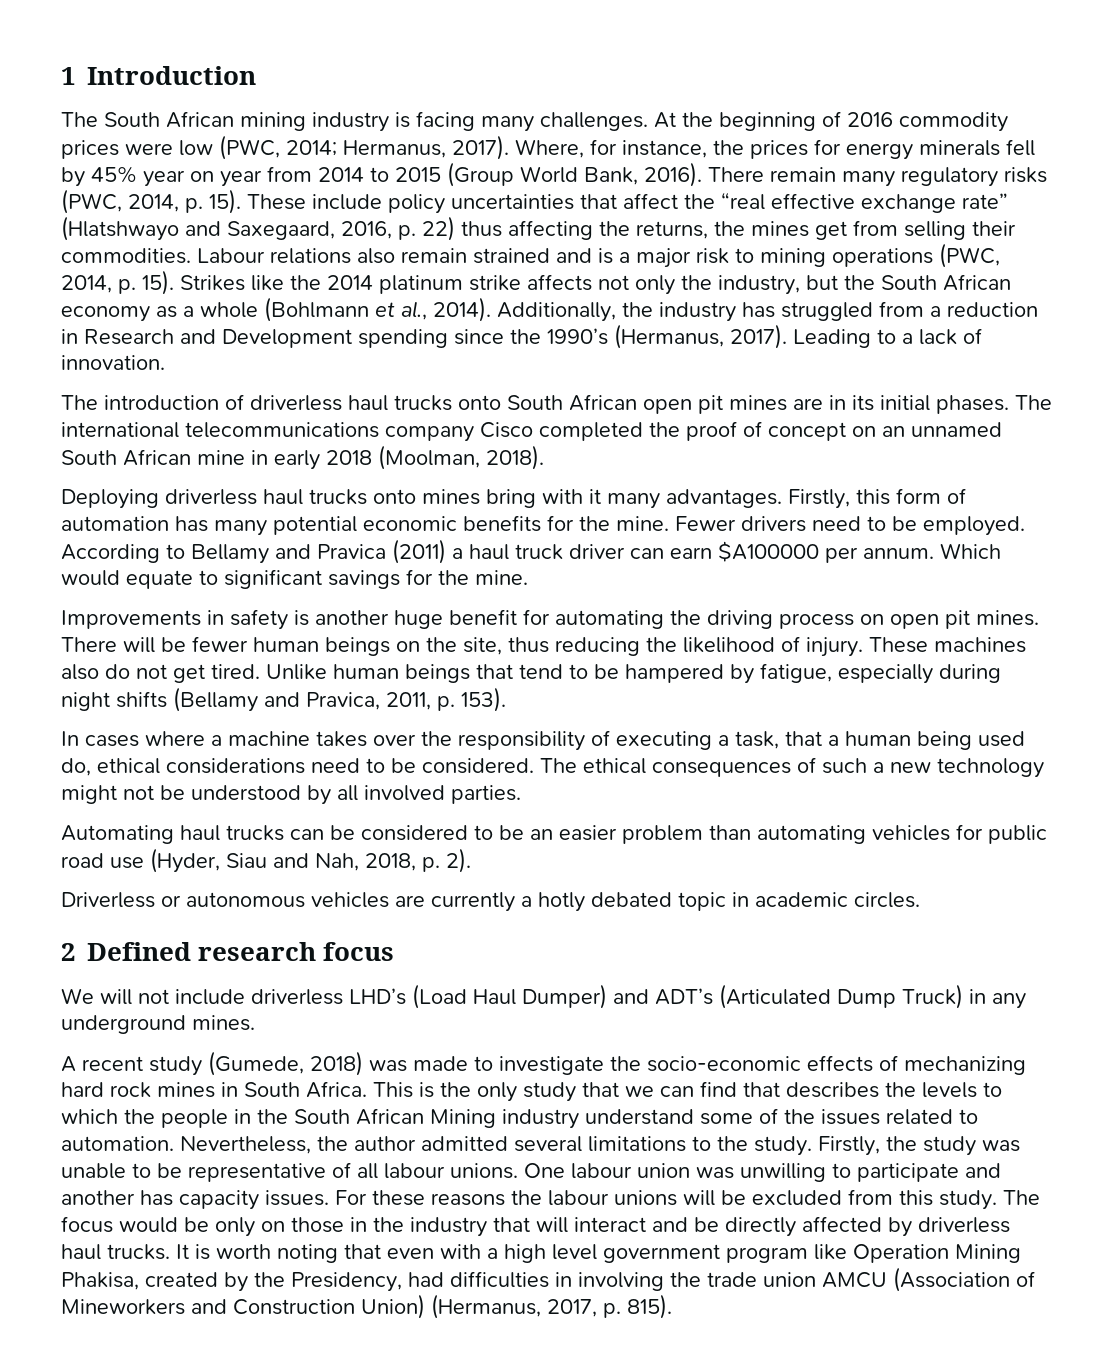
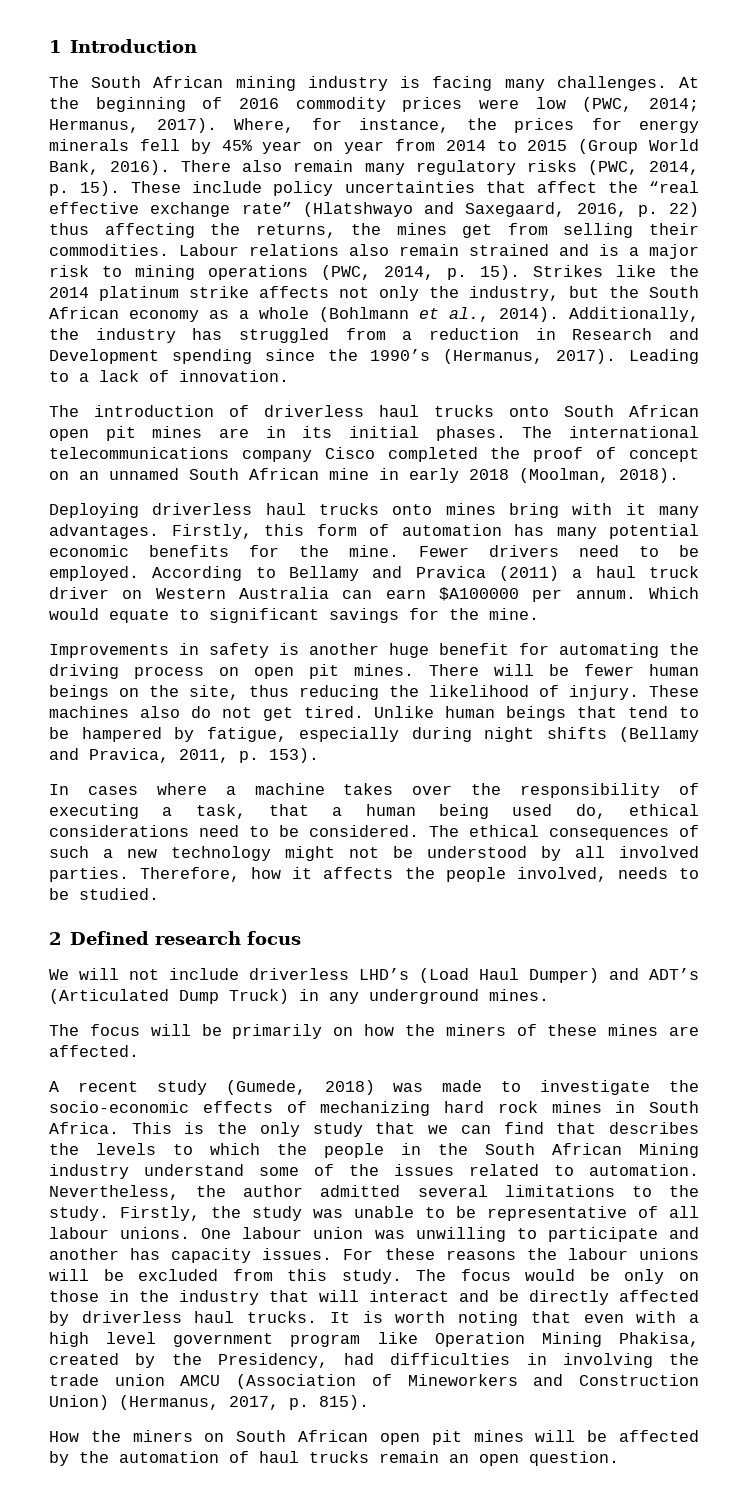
- There remain many regulatory risks (PWC, 2014, p. 15).
+ There also remain many regulatory risks (PWC, 2014, p. 15).
- According to Bellamy and Pravica (2011) a haul truck driver can earn $A100000 per annum.
+ According to Bellamy and Pravica (2011) a haul truck driver on Western Australia can earn $A100000 per annum.
- The ethical consequences of such a new technology might not be understood by all involved parties.
- Automating haul trucks can be considered to be an easier problem than automating vehicles for public road use (Hyder, Siau and Nah, 2018, p. 2).
- Driverless or autonomous vehicles are currently a hotly debated topic in academic circles.
+ The ethical consequences of such a new technology might not be understood by all involved parties. Therefore, how it affects the people involved, needs to be studied.
+ The focus will be primarily on how the miners of these mines are affected.
+ How the miners on South African open pit mines will be affected by the automation of haul trucks remain an open question.

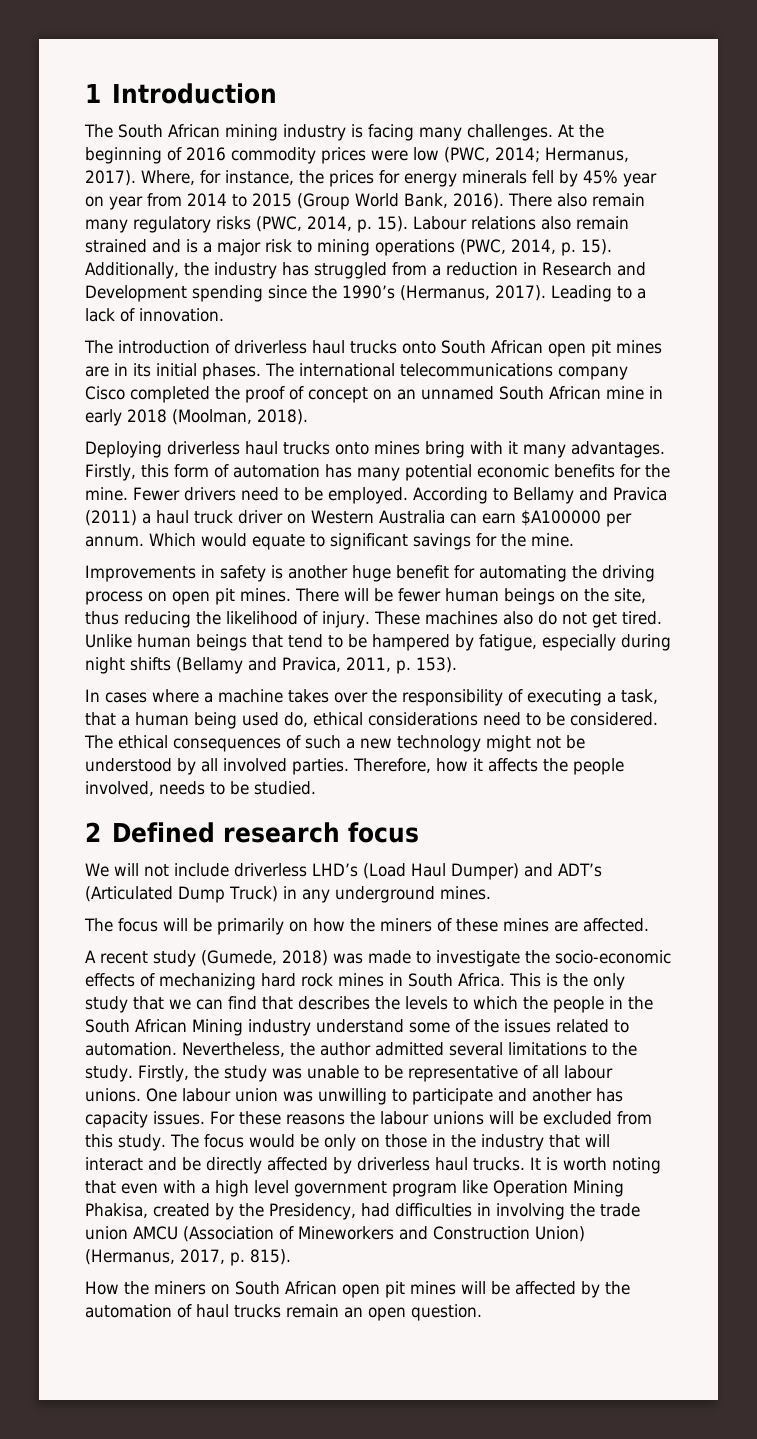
- These include policy uncertainties that affect the “real effective exchange rate” (Hlatshwayo and Saxegaard, 2016, p. 22) thus affecting the returns, the mines get from selling their commodities.
- Strikes like the 2014 platinum strike affects not only the industry, but the South African economy as a whole (Bohlmann et al., 2014).

